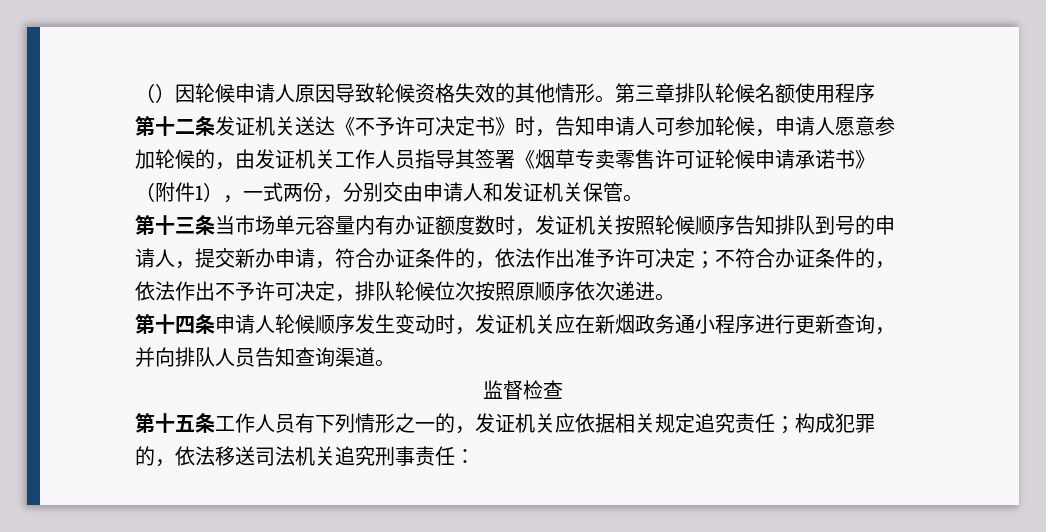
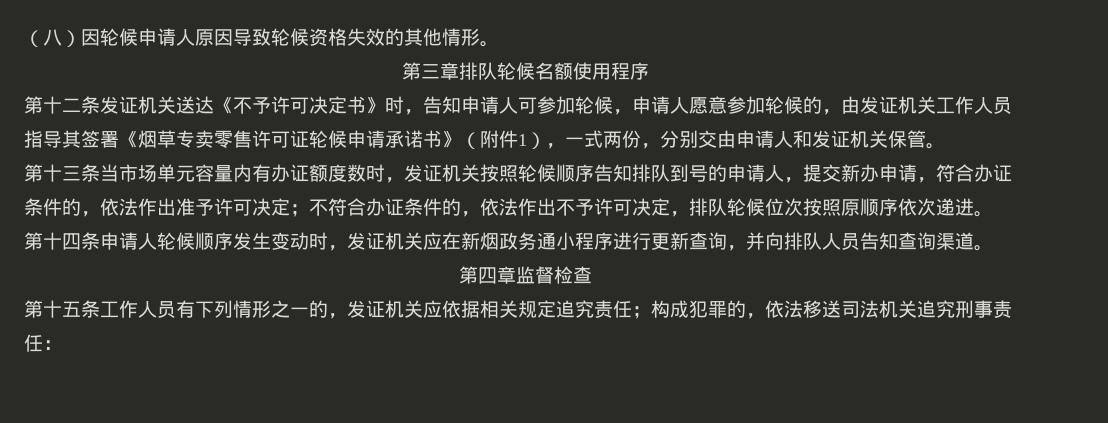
- （）因轮候申请人原因导致轮候资格失效的其他情形。第三章排队轮候名额使用程序
+ （八）因轮候申请人原因导致轮候资格失效的其他情形。
+ 第三章排队轮候名额使用程序
- 监督检查
+ 第四章监督检查

